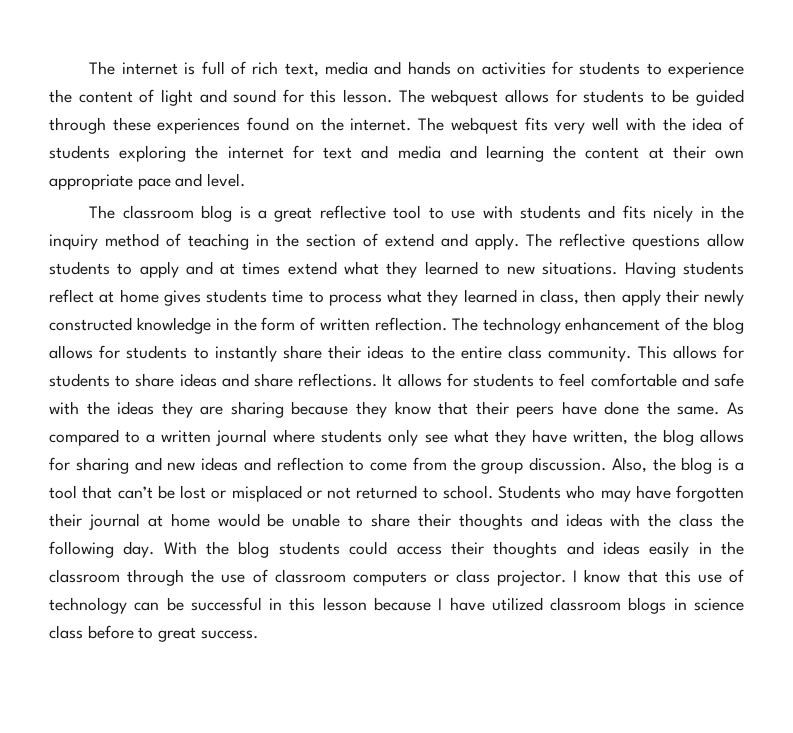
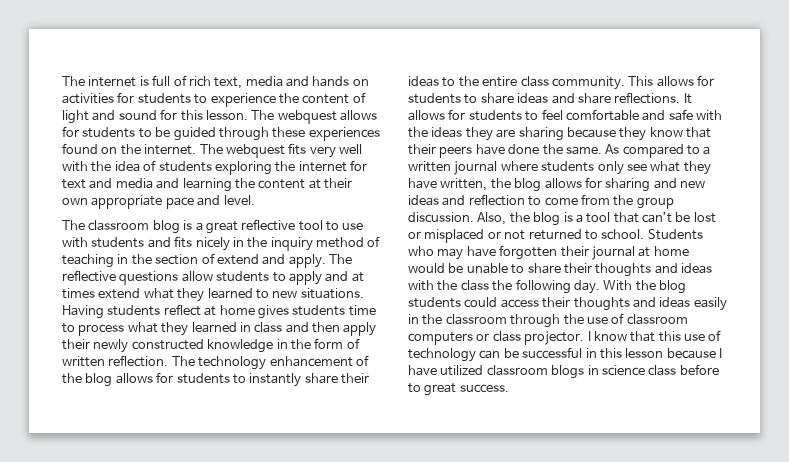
- Having students reflect at home gives students time to process what they learned in class, then apply their newly constructed knowledge in the form of written reflection.
+ Having students reflect at home gives students time to process what they learned in class and then apply their newly constructed knowledge in the form of written reflection.

